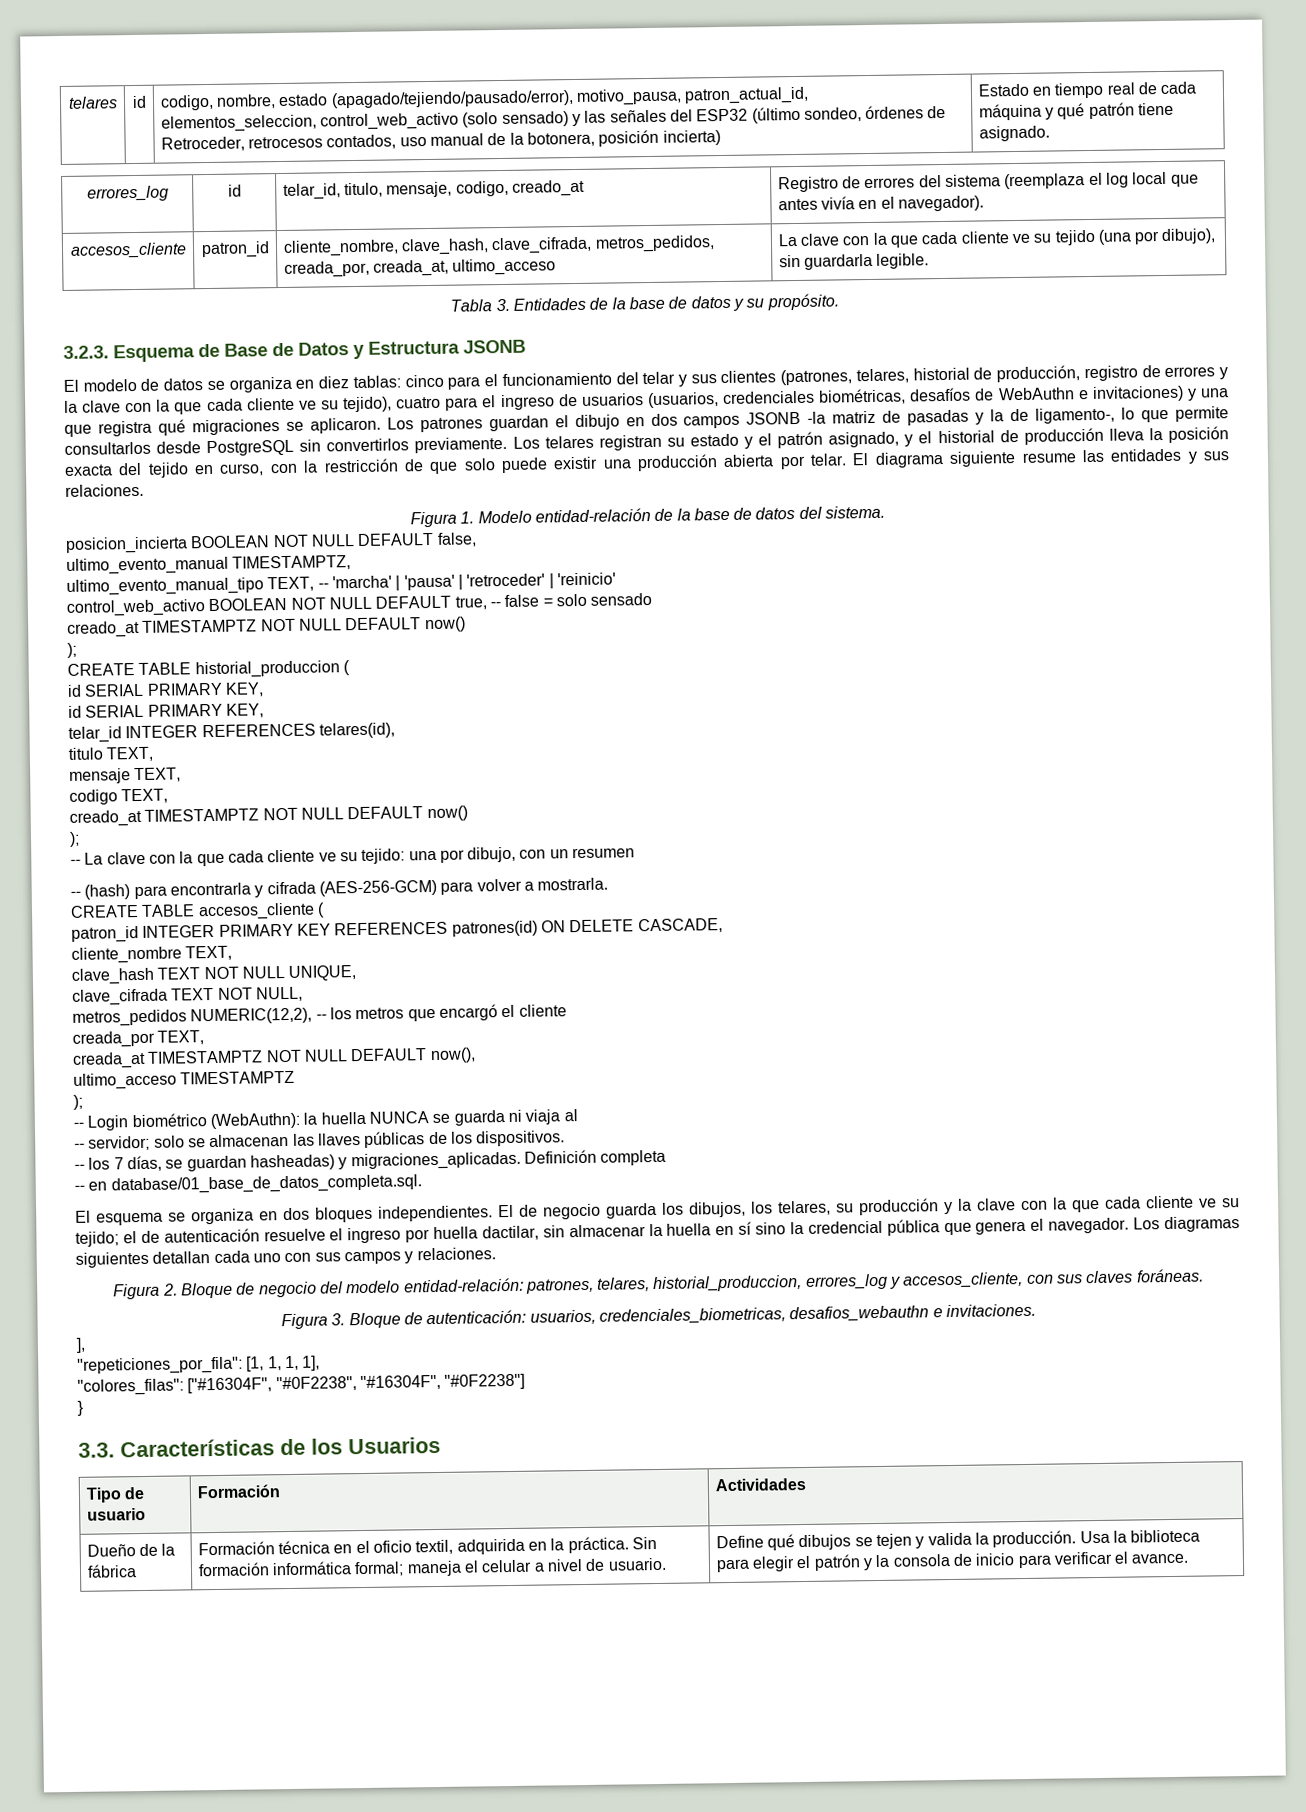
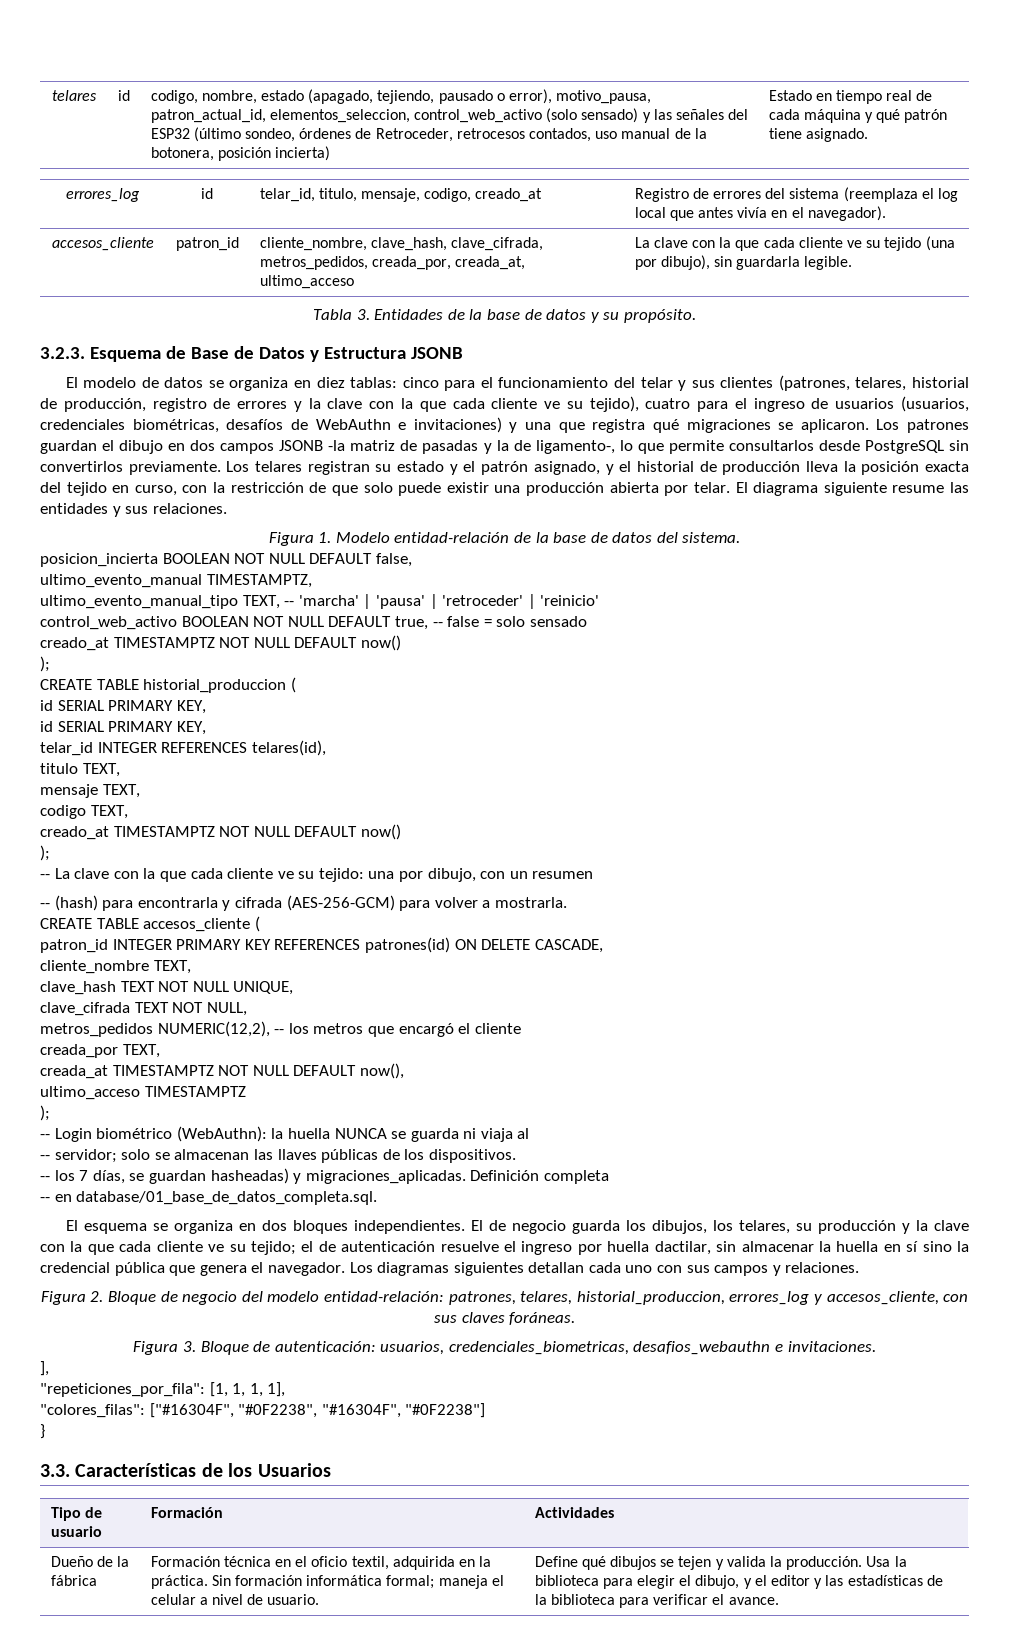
- codigo, nombre, estado (apagado/tejiendo/pausado/error), motivo_pausa, patron_actual_id, elementos_seleccion, control_web_activo (solo sensado) y las señales del ESP32 (último sondeo, órdenes de Retroceder, retrocesos contados, uso manual de la botonera, posición incierta)
+ codigo, nombre, estado (apagado, tejiendo, pausado o error), motivo_pausa, patron_actual_id, elementos_seleccion, control_web_activo (solo sensado) y las señales del ESP32 (último sondeo, órdenes de Retroceder, retrocesos contados, uso manual de la botonera, posición incierta)
- Usa la biblioteca para elegir el patrón y la consola de inicio para verificar el avance.
+ Usa la biblioteca para elegir el dibujo, y el editor y las estadísticas de la biblioteca para verificar el avance.

